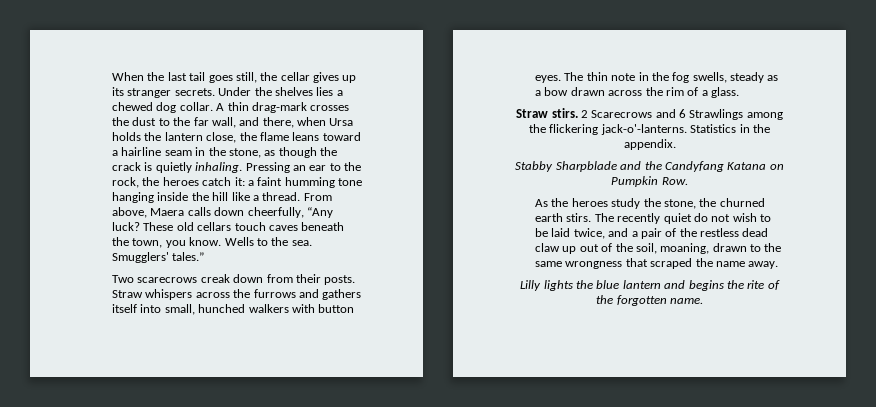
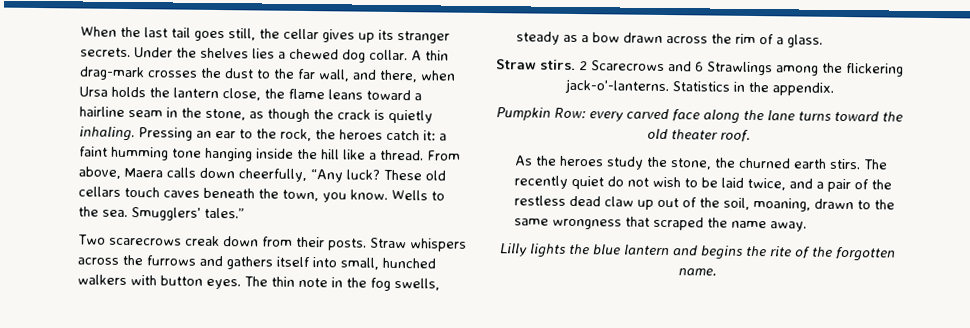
- Stabby Sharpblade and the Candyfang Katana on Pumpkin Row.
+ Pumpkin Row: every carved face along the lane turns toward the old theater roof.

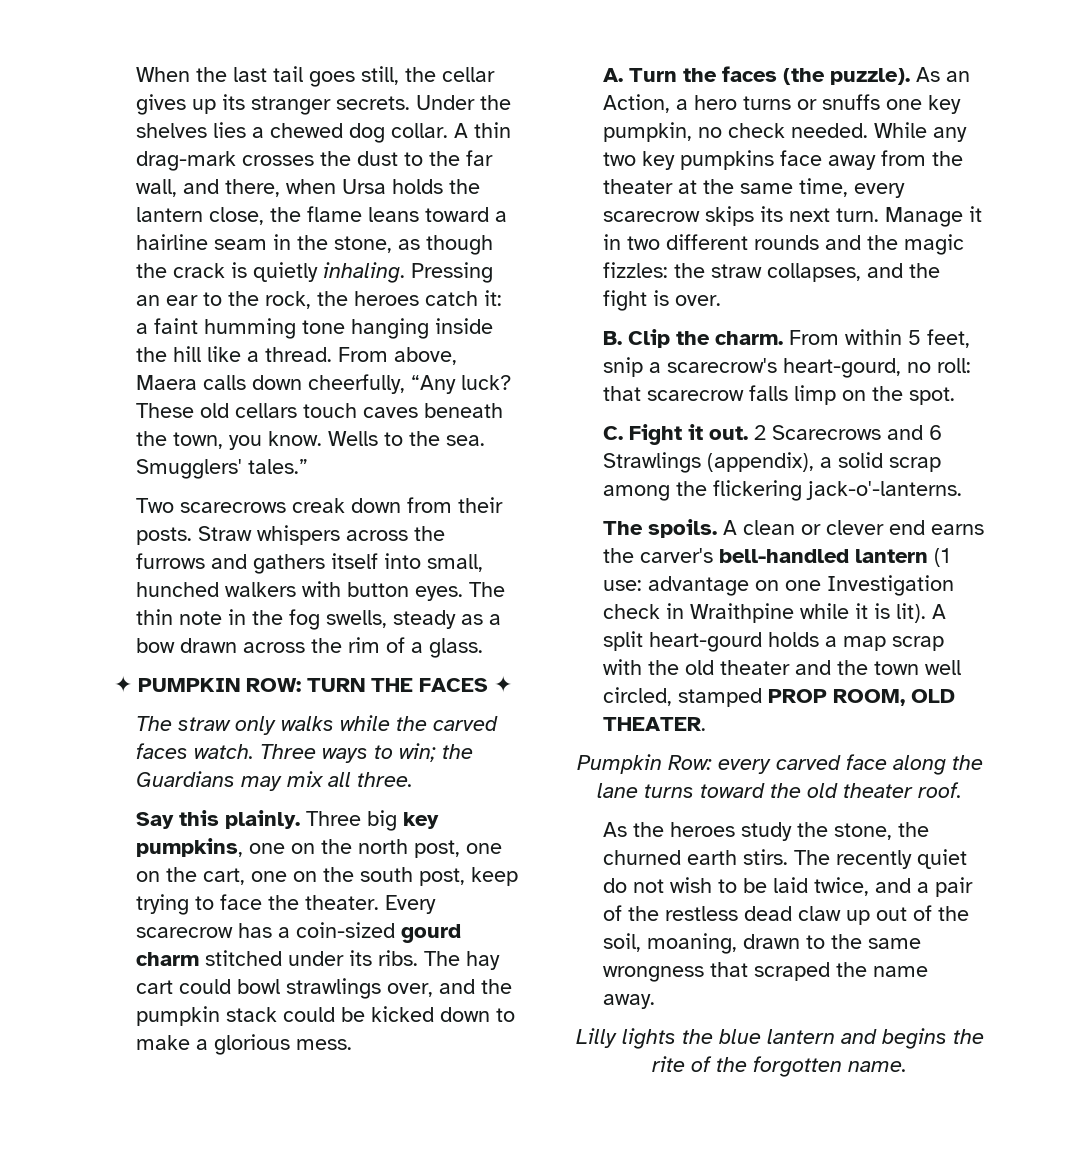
- Straw stirs.
+ ✦ PUMPKIN ROW: TURN THE FACES ✦
+ The straw only walks while the carved faces watch. Three ways to win; the Guardians may mix all three.
+ Say this plainly. Three big key pumpkins, one on the north post, one on the cart, one on the south post, keep trying to face the theater. Every scarecrow has a coin-sized gourd charm stitched under its ribs. The hay cart could bowl strawlings over, and the pumpkin stack could be kicked down to make a glorious mess.
+ A. Turn the faces (the puzzle). As an Action, a hero turns or snuffs one key pumpkin, no check needed. While any two key pumpkins face away from the theater at the same time, every scarecrow skips its next turn. Manage it in two different rounds and the magic fizzles: the straw collapses, and the fight is over.
+ B. Clip the charm. From within 5 feet, snip a scarecrow's heart-gourd, no roll: that scarecrow falls limp on the spot.
+ C. Fight it out.
- 2 Scarecrows and 6 Strawlings among the flickering jack-o'-lanterns. Statistics in the appendix.
+ 2 Scarecrows and 6 Strawlings (appendix), a solid scrap among the flickering jack-o'-lanterns.
+ The spoils. A clean or clever end earns the carver's bell-handled lantern (1 use: advantage on one Investigation check in Wraithpine while it is lit). A split heart-gourd holds a map scrap with the old theater and the town well circled, stamped PROP ROOM, OLD THEATER.

